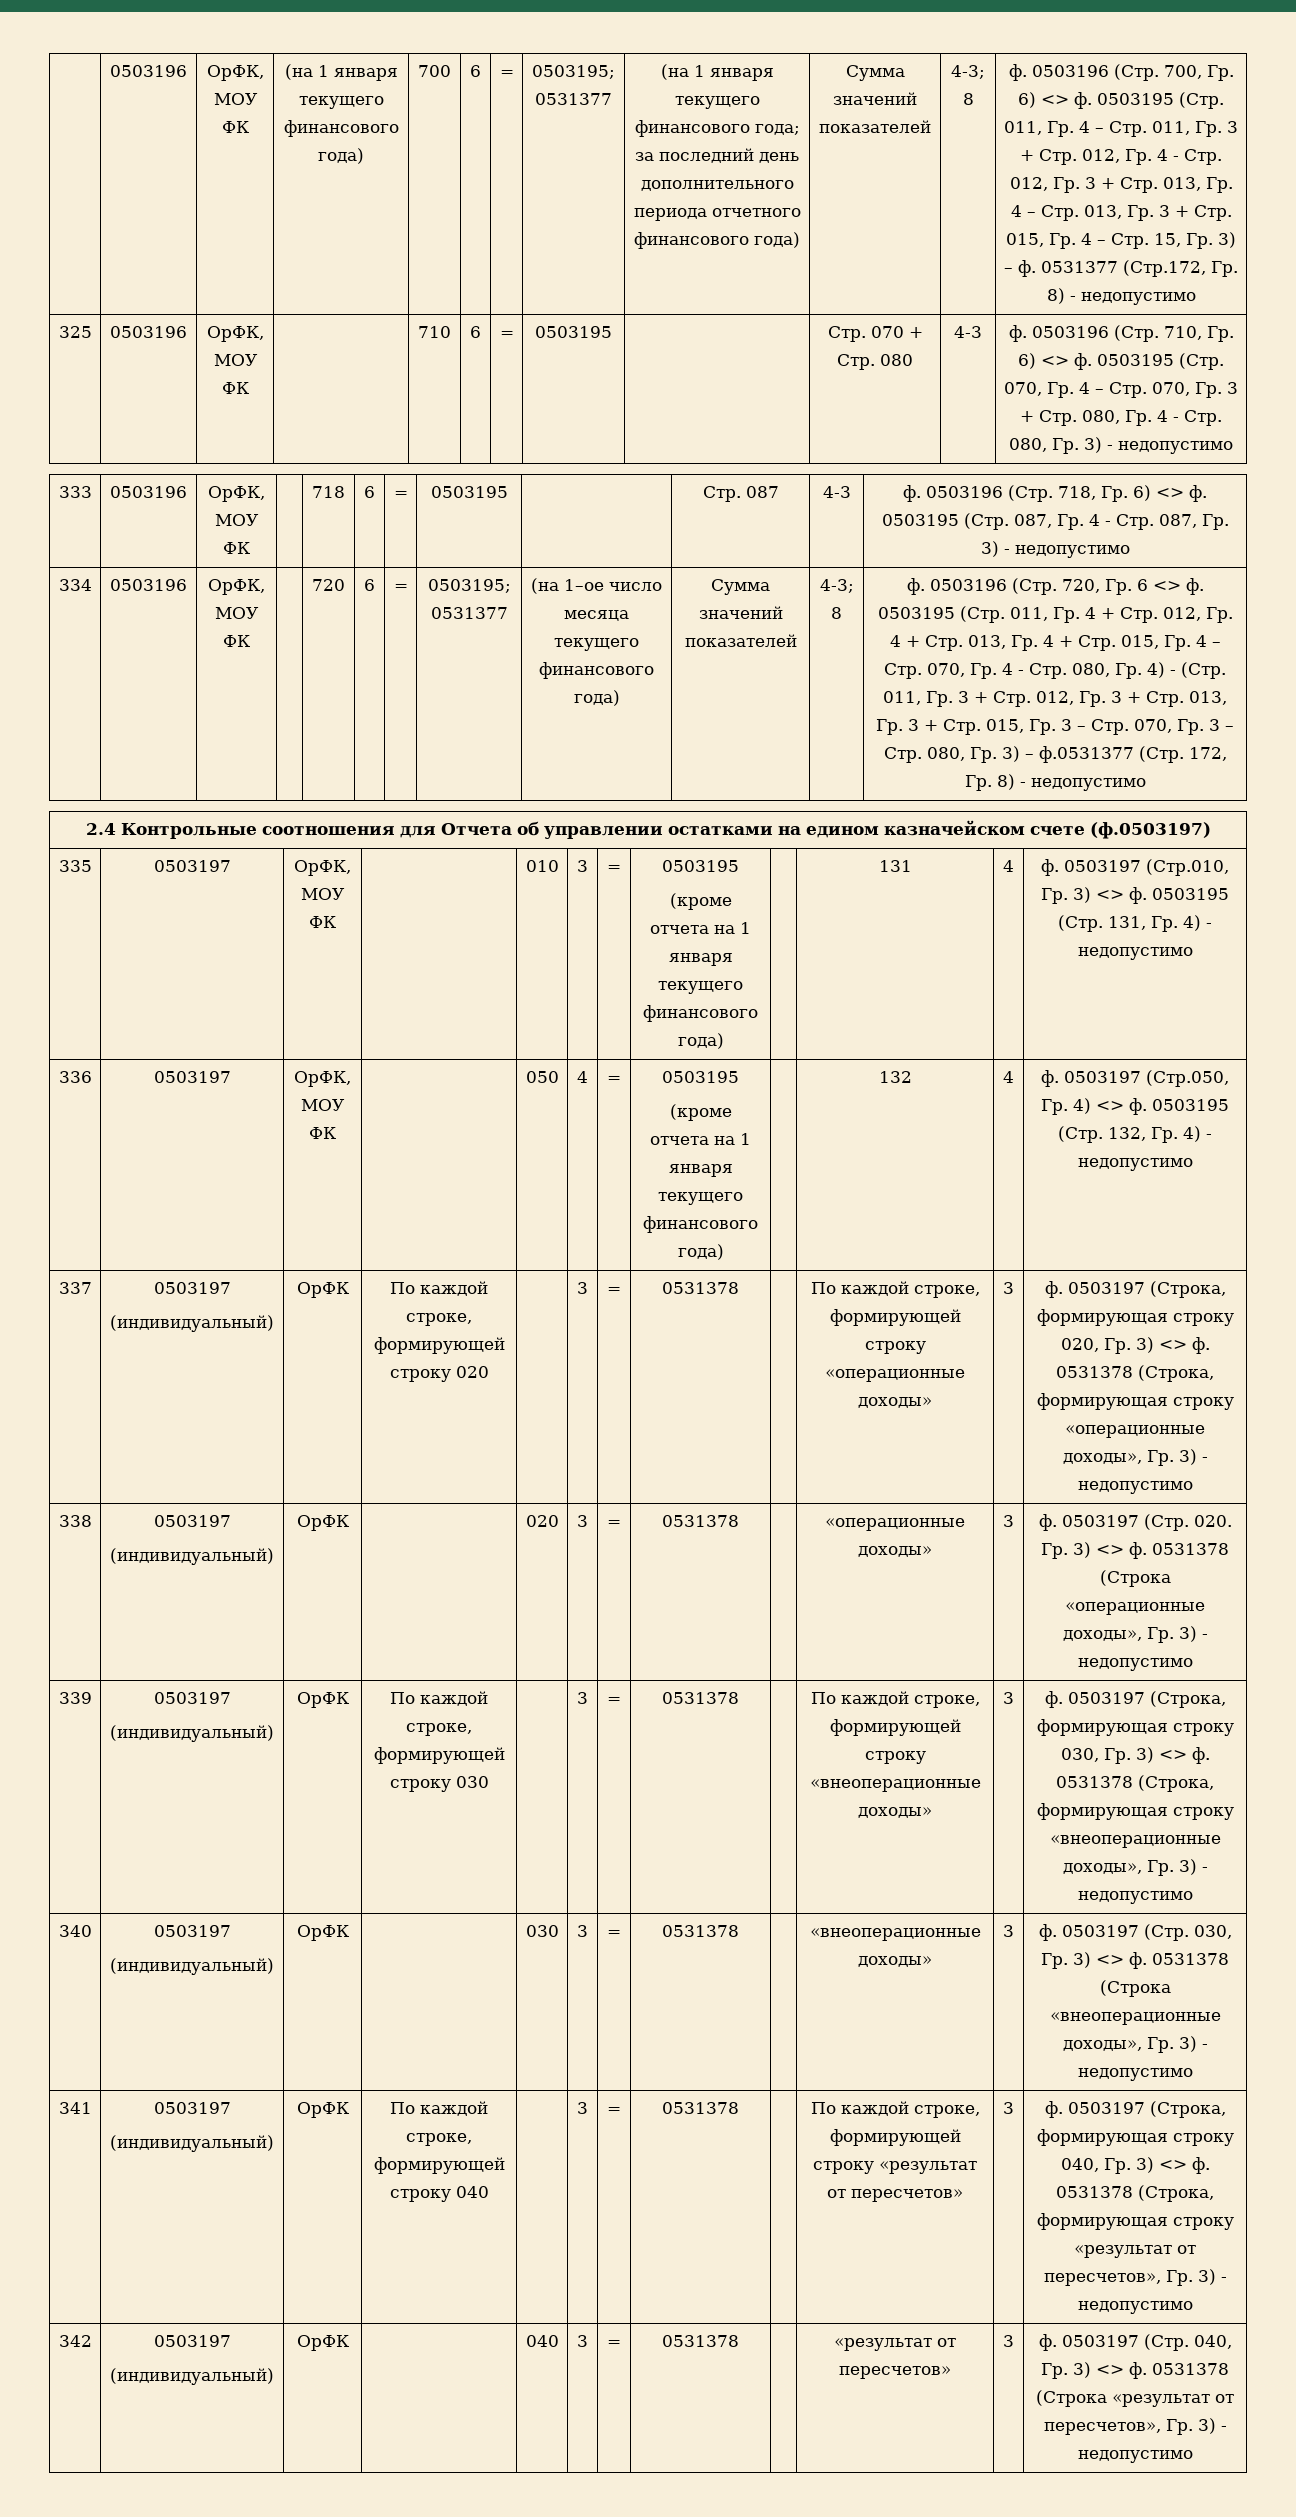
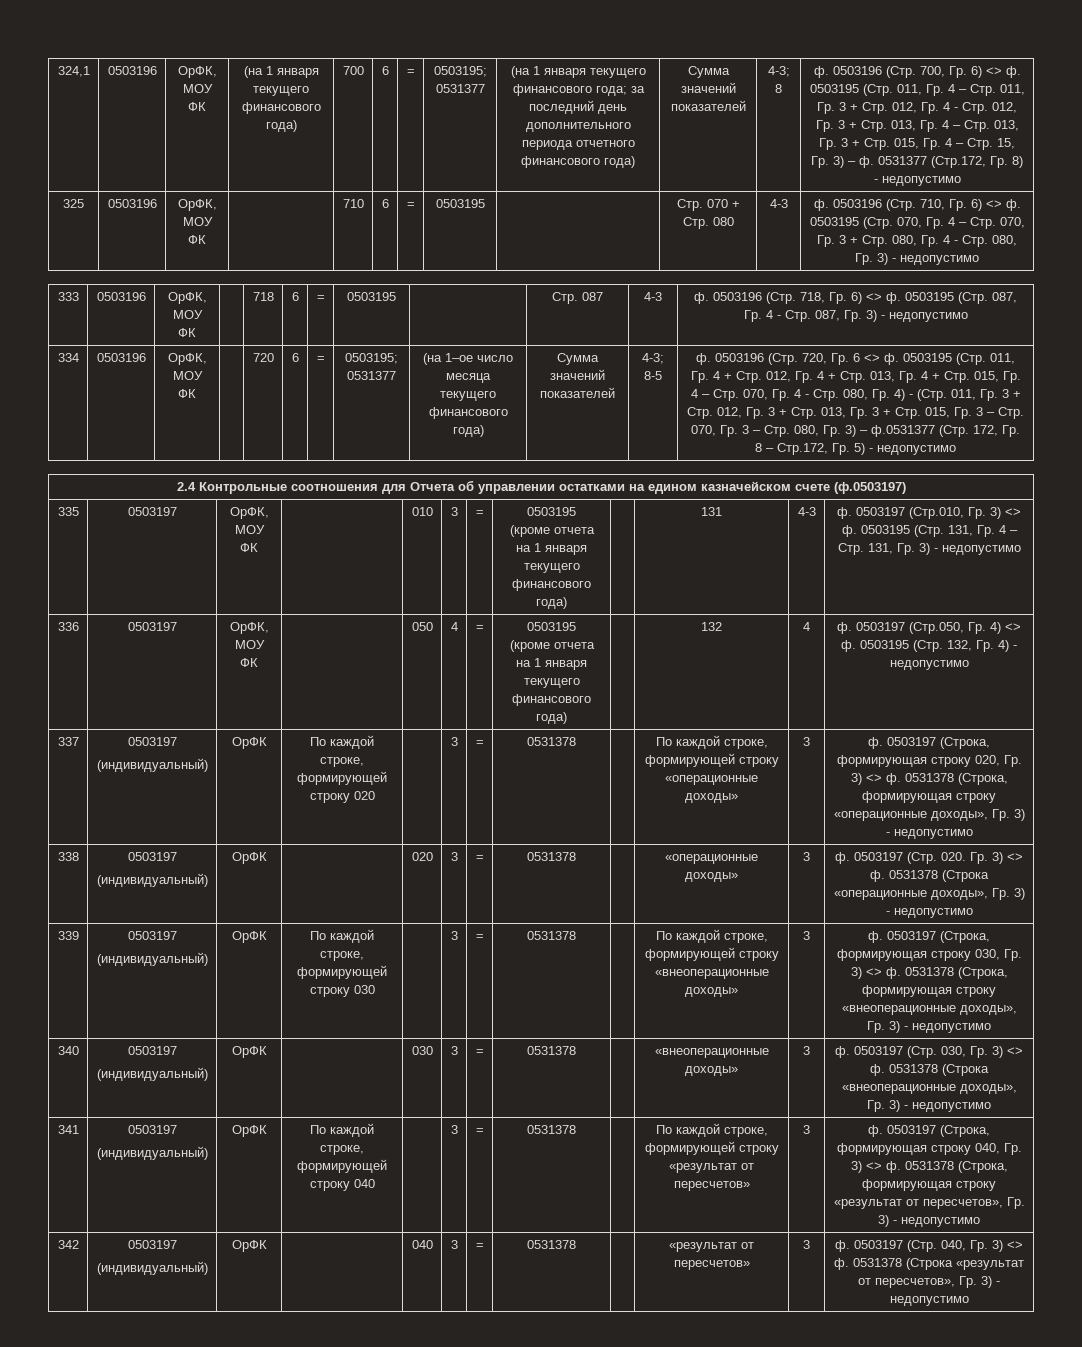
+ 324,1
- (на 1–ое число месяца текущего финансового года) | Сумма значений показателей | 4-3; 8
+ (на 1–ое число месяца текущего финансового года) | Сумма значений показателей | 4-3; 8-5
- 0503195 (Стр. 011, Гр. 4 + Стр. 012, Гр. 4 + Стр. 013, Гр. 4 + Стр. 015, Гр. 4 – Стр. 070, Гр. 4 - Стр. 080, Гр. 4) - (Стр. 011, Гр. 3 + Стр. 012, Гр. 3 + Стр. 013, Гр. 3 + Стр. 015, Гр. 3 – Стр. 070, Гр. 3 – Стр. 080, Гр. 3) – ф.0531377 (Стр. 172, Гр. 8) - недопустимо
+ 0503195 (Стр. 011, Гр. 4 + Стр. 012, Гр. 4 + Стр. 013, Гр. 4 + Стр. 015, Гр. 4 – Стр. 070, Гр. 4 - Стр. 080, Гр. 4) - (Стр. 011, Гр. 3 + Стр. 012, Гр. 3 + Стр. 013, Гр. 3 + Стр. 015, Гр. 3 – Стр. 070, Гр. 3 – Стр. 080, Гр. 3) – ф.0531377 (Стр. 172, Гр. 8 – Стр.172, Гр. 5) - недопустимо
  335 | 0503197 | ОрФК, МОУ ФК | | 010 | 3 | = | 0503195
- (кроме отчета на 1 января текущего финансового года) | | 131 | 4 | ф. 0503197 (Стр.010, Гр. 3) <> ф. 0503195 (Стр. 131, Гр. 4) - недопустимо
+ (кроме отчета на 1 января текущего финансового года) | | 131 | 4-3 | ф. 0503197 (Стр.010, Гр. 3) <> ф. 0503195 (Стр. 131, Гр. 4 – Стр. 131, Гр. 3) - недопустимо

